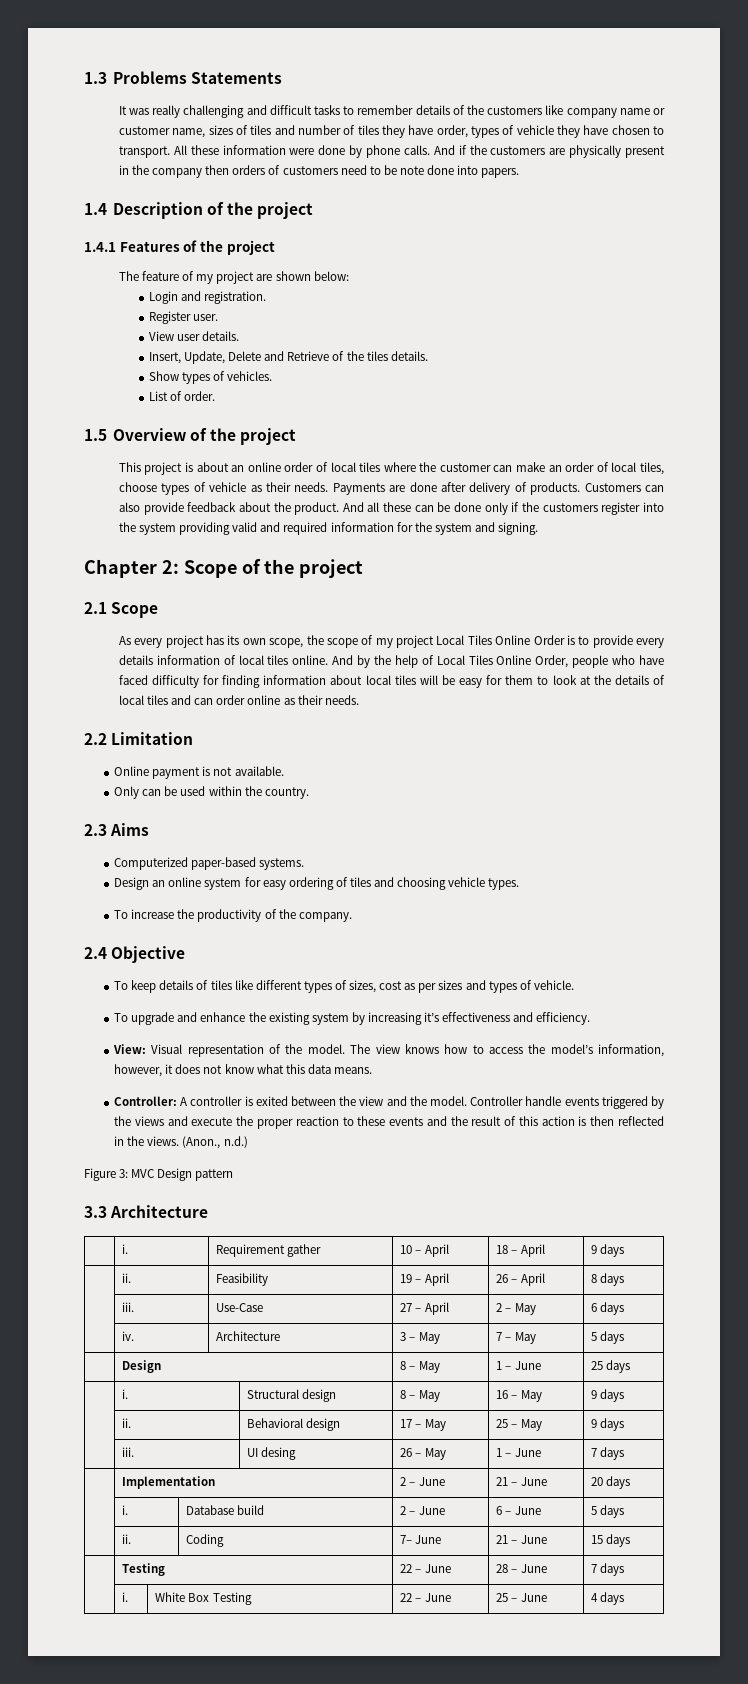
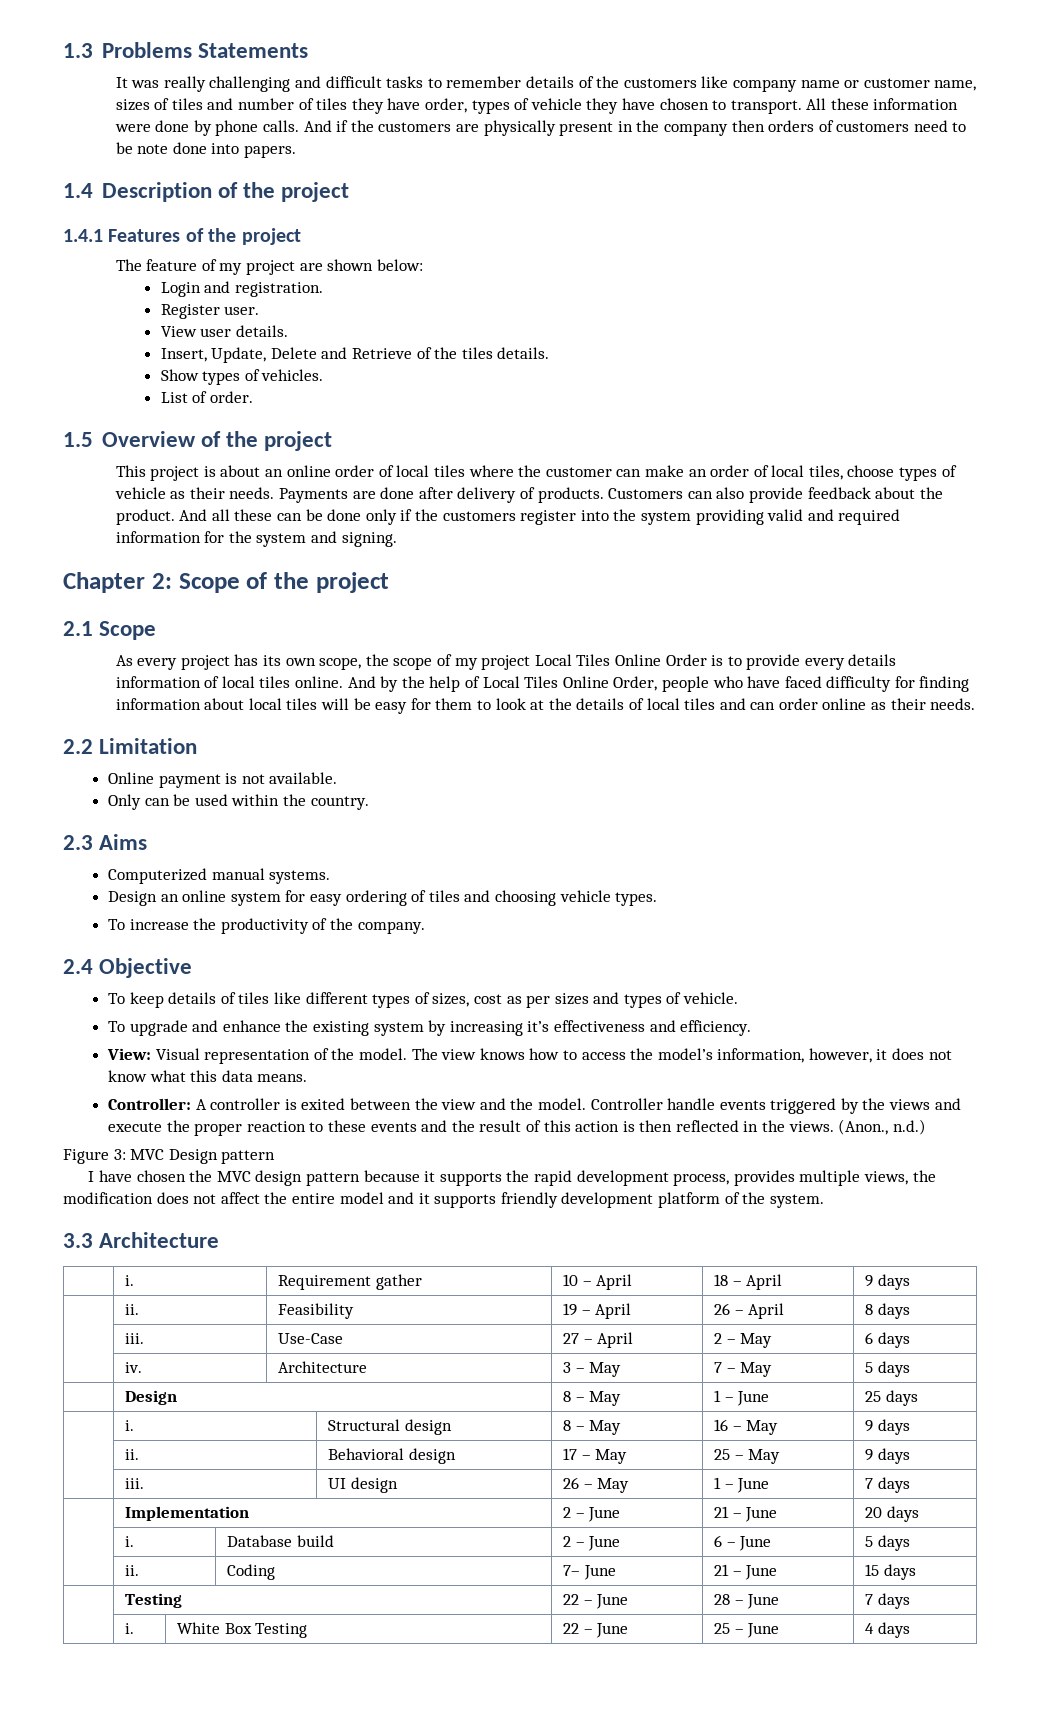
- Computerized paper-based systems.
+ Computerized manual systems.
+ I have chosen the MVC design pattern because it supports the rapid development process, provides multiple views, the modification does not affect the entire model and it supports friendly development platform of the system.
- | iii. | UI desing | 26 – May | 1 – June | 7 days
+ | iii. | UI design | 26 – May | 1 – June | 7 days

